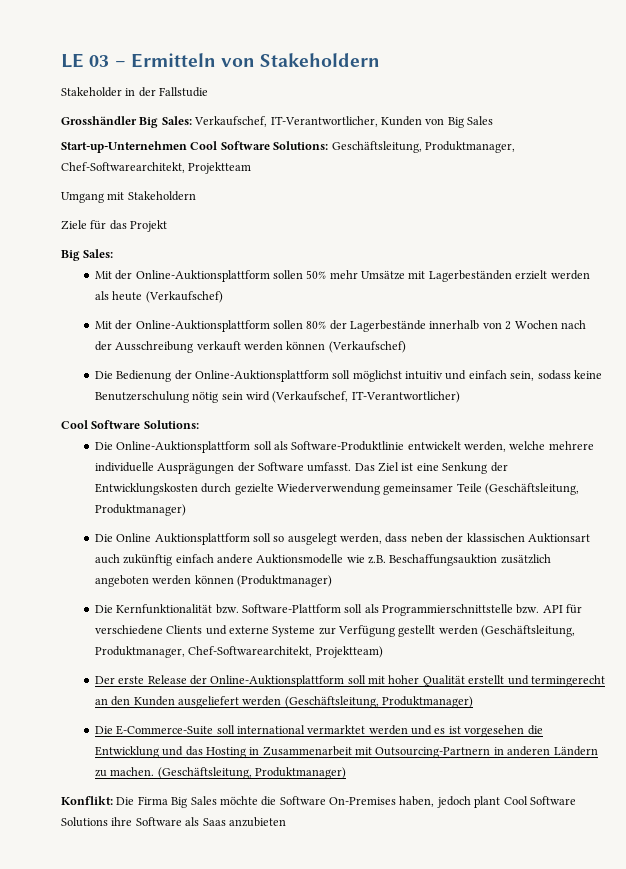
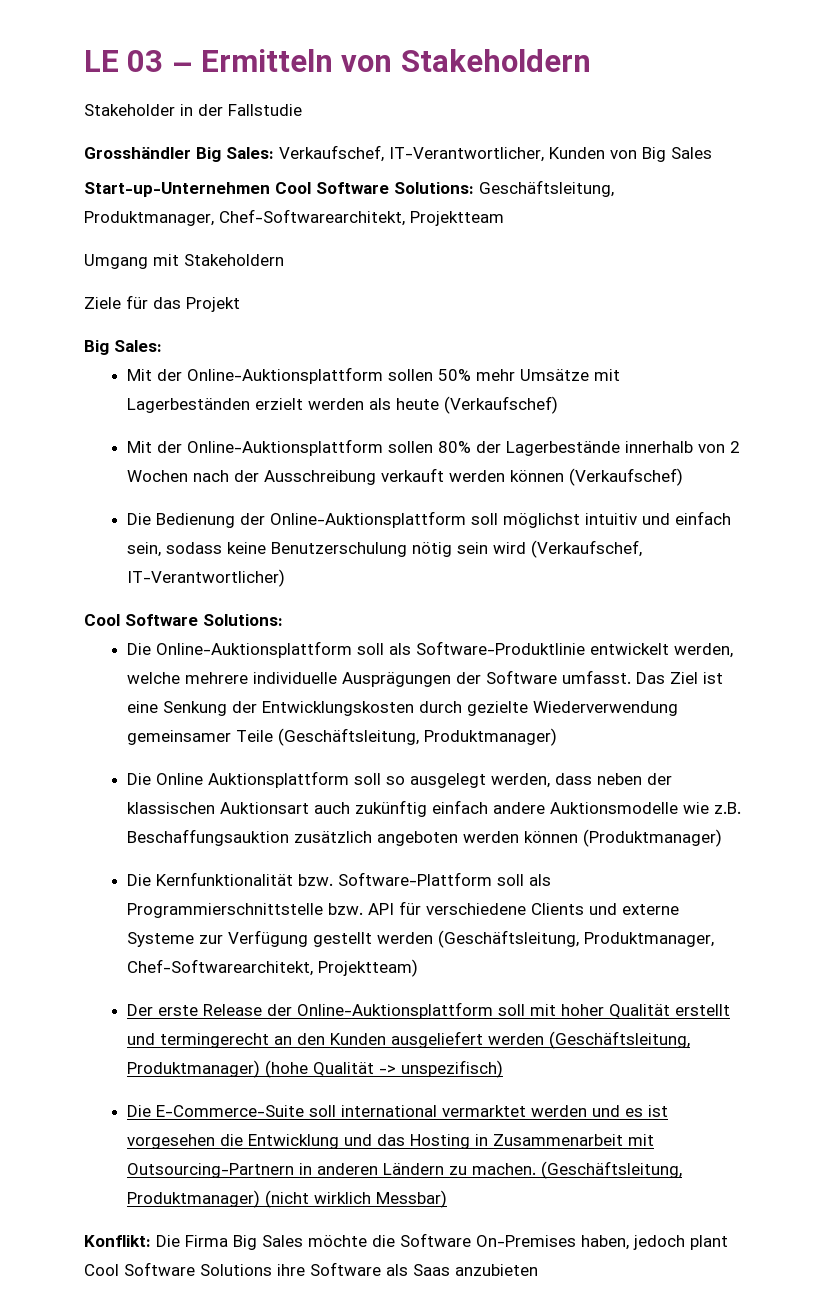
- Der erste Release der Online-Auktionsplattform soll mit hoher Qualität erstellt und termingerecht an den Kunden ausgeliefert werden (Geschäftsleitung, Produktmanager)
+ Der erste Release der Online-Auktionsplattform soll mit hoher Qualität erstellt und termingerecht an den Kunden ausgeliefert werden (Geschäftsleitung, Produktmanager) (hohe Qualität -> unspezifisch)
- Die E-Commerce-Suite soll international vermarktet werden und es ist vorgesehen die Entwicklung und das Hosting in Zusammenarbeit mit Outsourcing-Partnern in anderen Ländern zu machen. (Geschäftsleitung, Produktmanager)
+ Die E-Commerce-Suite soll international vermarktet werden und es ist vorgesehen die Entwicklung und das Hosting in Zusammenarbeit mit Outsourcing-Partnern in anderen Ländern zu machen. (Geschäftsleitung, Produktmanager) (nicht wirklich Messbar)

